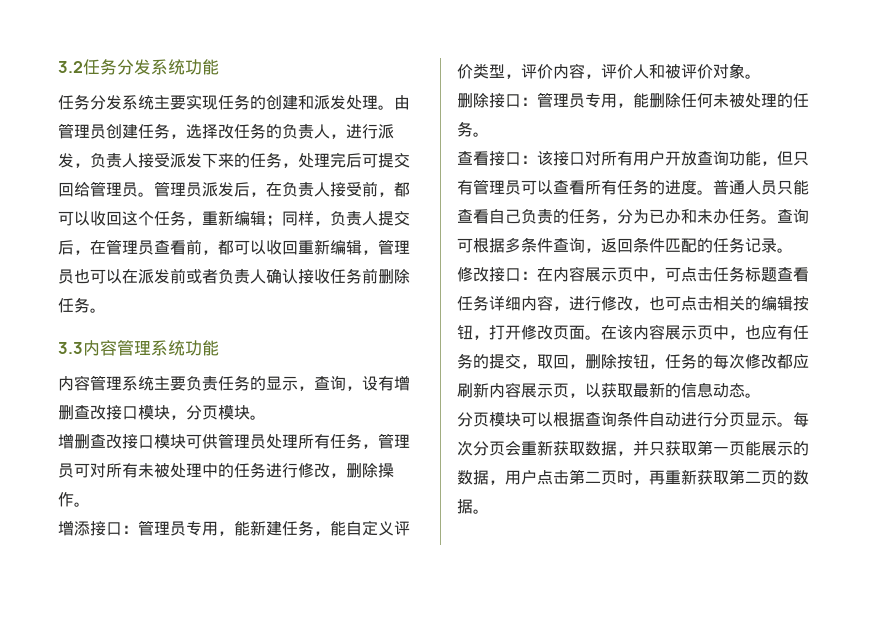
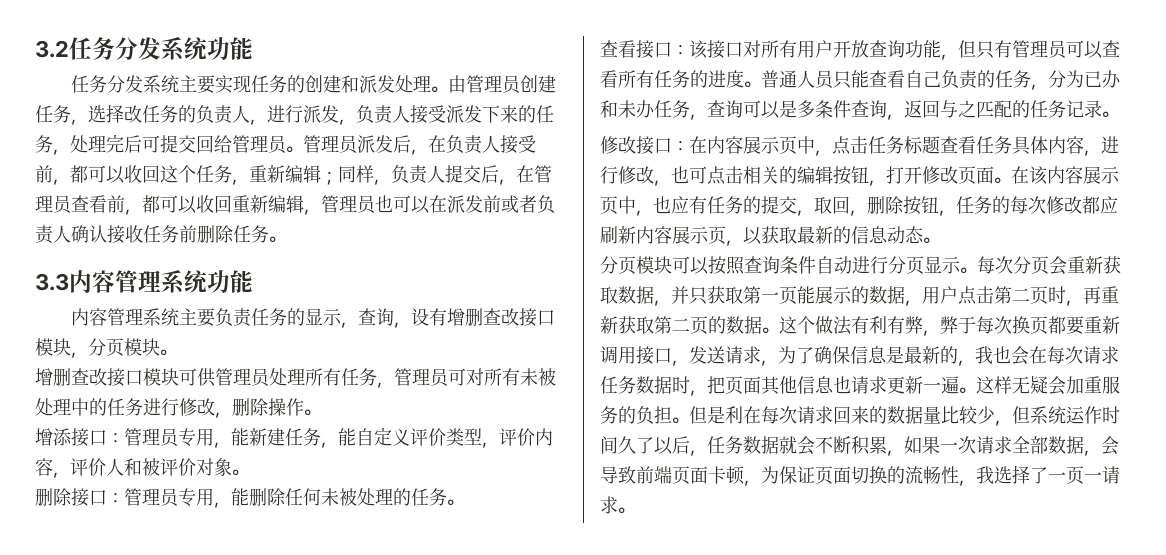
- 普通人员只能查看自己负责的任务，分为已办和未办任务。查询可根据多条件查询，返回条件匹配的任务记录。
+ 普通人员只能查看自己负责的任务，分为已办和未办任务，查询可以是多条件查询，返回与之匹配的任务记录。
- 修改接口：在内容展示页中，可点击任务标题查看任务详细内容，进行修改，也可点击相关的编辑按钮，打开修改页面。
+ 修改接口：在内容展示页中，点击任务标题查看任务具体内容，进行修改，也可点击相关的编辑按钮，打开修改页面。
- 分页模块可以根据查询条件自动进行分页显示。
+ 分页模块可以按照查询条件自动进行分页显示。
+ 这个做法有利有弊，弊于每次换页都要重新调用接口，发送请求，为了确保信息是最新的，我也会在每次请求任务数据时，把页面其他信息也请求更新一遍。这样无疑会加重服务的负担。但是利在每次请求回来的数据量比较少，但系统运作时间久了以后，任务数据就会不断积累，如果一次请求全部数据，会导致前端页面卡顿，为保证页面切换的流畅性，我选择了一页一请求。

